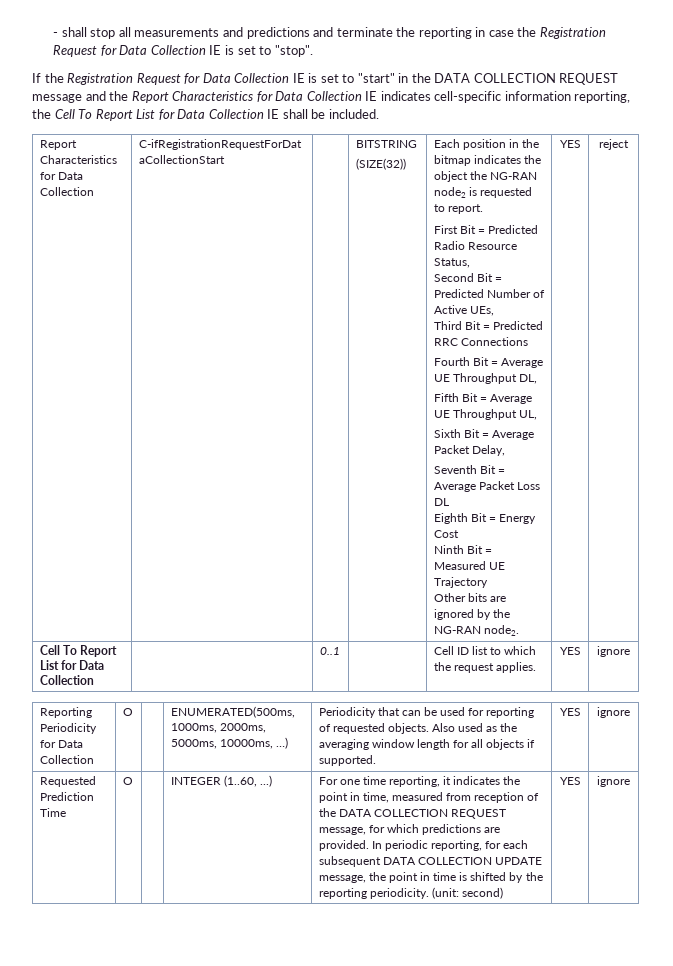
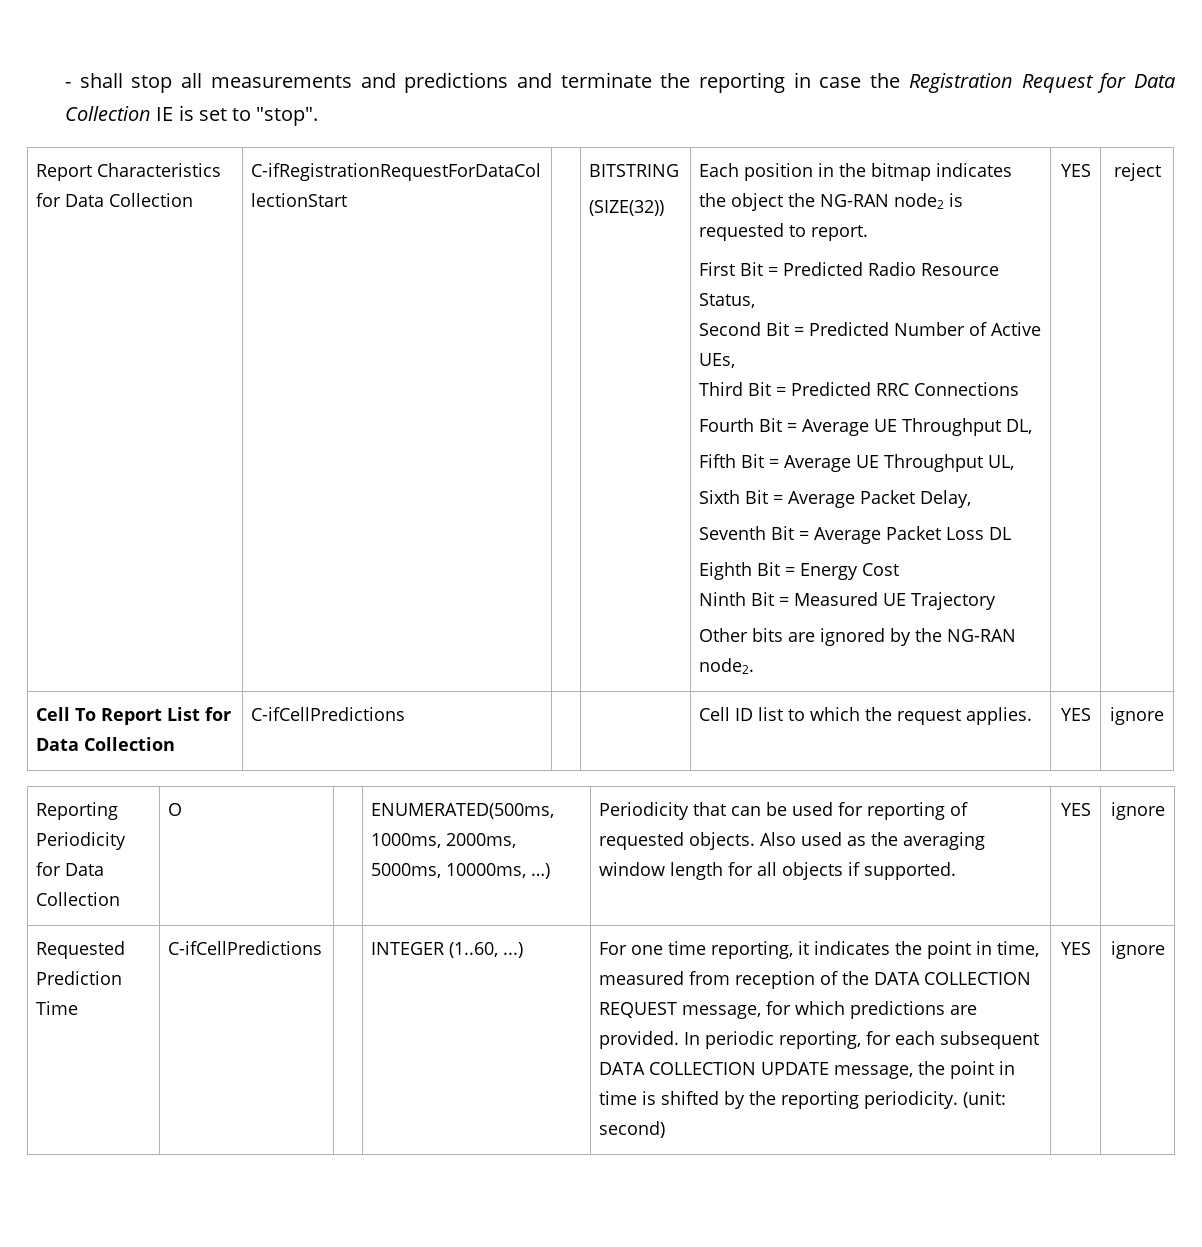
- If the Registration Request for Data Collection IE is set to "start" in the DATA COLLECTION REQUEST message and the Report Characteristics for Data Collection IE indicates cell-specific information reporting, the Cell To Report List for Data Collection IE shall be included.
- Cell To Report List for Data Collection | | 0..1 | | Cell ID list to which the request applies. | YES | ignore
+ Cell To Report List for Data Collection | C-ifCellPredictions | | | Cell ID list to which the request applies. | YES | ignore
- Requested Prediction Time | O
+ Requested Prediction Time | C-ifCellPredictions

